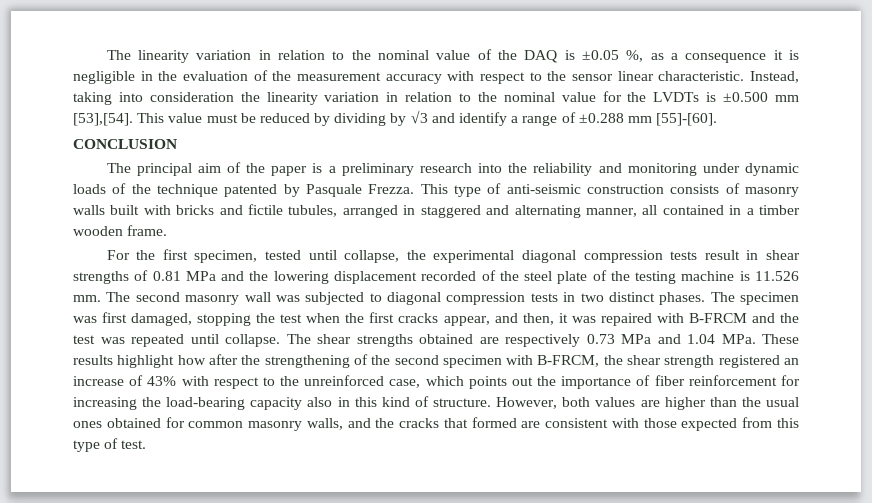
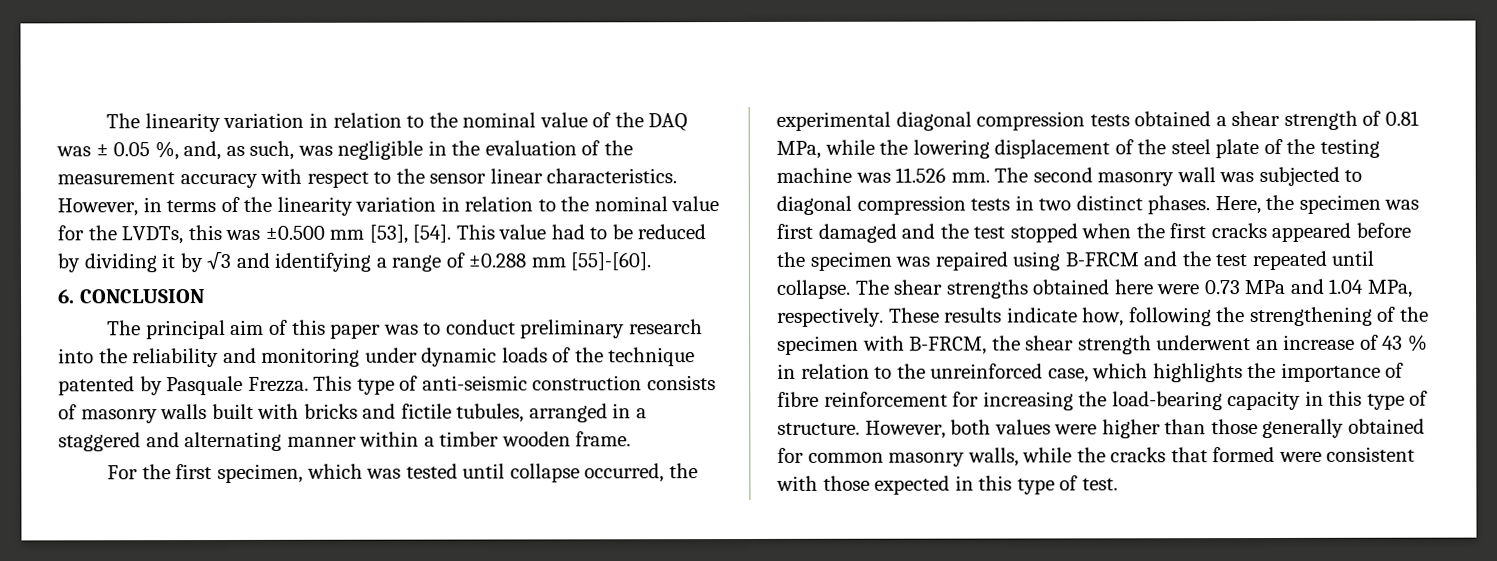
- The linearity variation in relation to the nominal value of the DAQ is ±0.05 %, as a consequence it is negligible in the evaluation of the measurement accuracy with respect to the sensor linear characteristic. Instead, taking into consideration the linearity variation in relation to the nominal value for the LVDTs is ±0.500 mm [53],[54]. This value must be reduced by dividing by √3 and identify a range of ±0.288 mm [55]-[60].
+ The linearity variation in relation to the nominal value of the DAQ was ± 0.05 %, and, as such, was negligible in the evaluation of the measurement accuracy with respect to the sensor linear characteristics. However, in terms of the linearity variation in relation to the nominal value for the LVDTs, this was ±0.500 mm [53], [54]. This value had to be reduced by dividing it by √3 and identifying a range of ±0.288 mm [55]-[60].
- CONCLUSION
+ 6. CONCLUSION
- The principal aim of the paper is a preliminary research into the reliability and monitoring under dynamic loads of the technique patented by Pasquale Frezza.
+ The principal aim of this paper was to conduct preliminary research into the reliability and monitoring under dynamic loads of the technique patented by Pasquale Frezza.
- This type of anti-seismic construction consists of masonry walls built with bricks and fictile tubules, arranged in staggered and alternating manner, all contained in a timber wooden frame.
+ This type of anti-seismic construction consists of masonry walls built with bricks and fictile tubules, arranged in a staggered and alternating manner within a timber wooden frame.
- For the first specimen, tested until collapse, the experimental diagonal compression tests result in shear strengths of 0.81 MPa and the lowering displacement recorded of the steel plate of the testing machine is 11.526 mm.
+ For the first specimen, which was tested until collapse occurred, the experimental diagonal compression tests obtained a shear strength of 0.81 MPa, while the lowering displacement of the steel plate of the testing machine was 11.526 mm.
- The specimen was first damaged, stopping the test when the first cracks appear, and then, it was repaired with B-FRCM and the test was repeated until collapse.
+ Here, the specimen was first damaged and the test stopped when the first cracks appeared before the specimen was repaired using B-FRCM and the test repeated until collapse.
- The shear strengths obtained are respectively 0.73 MPa and 1.04 MPa. These results highlight how after the strengthening of the second specimen with B-FRCM, the shear strength registered an increase of 43% with respect to the unreinforced case, which points out the importance of fiber reinforcement for increasing the load-bearing capacity also in this kind of structure.
+ The shear strengths obtained here were 0.73 MPa and 1.04 MPa, respectively. These results indicate how, following the strengthening of the specimen with B-FRCM, the shear strength underwent an increase of 43 % in relation to the unreinforced case, which highlights the importance of fibre reinforcement for increasing the load-bearing capacity in this type of structure.
- However, both values are higher than the usual ones obtained for common masonry walls, and the cracks that formed are consistent with those expected from this type of test.
+ However, both values were higher than those generally obtained for common masonry walls, while the cracks that formed were consistent with those expected in this type of test.

